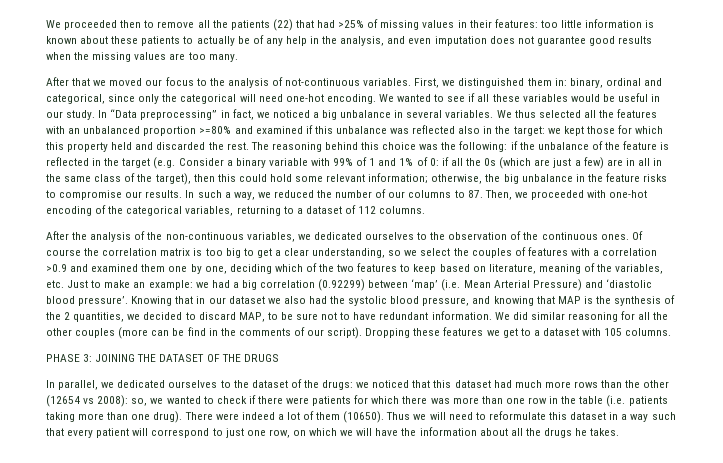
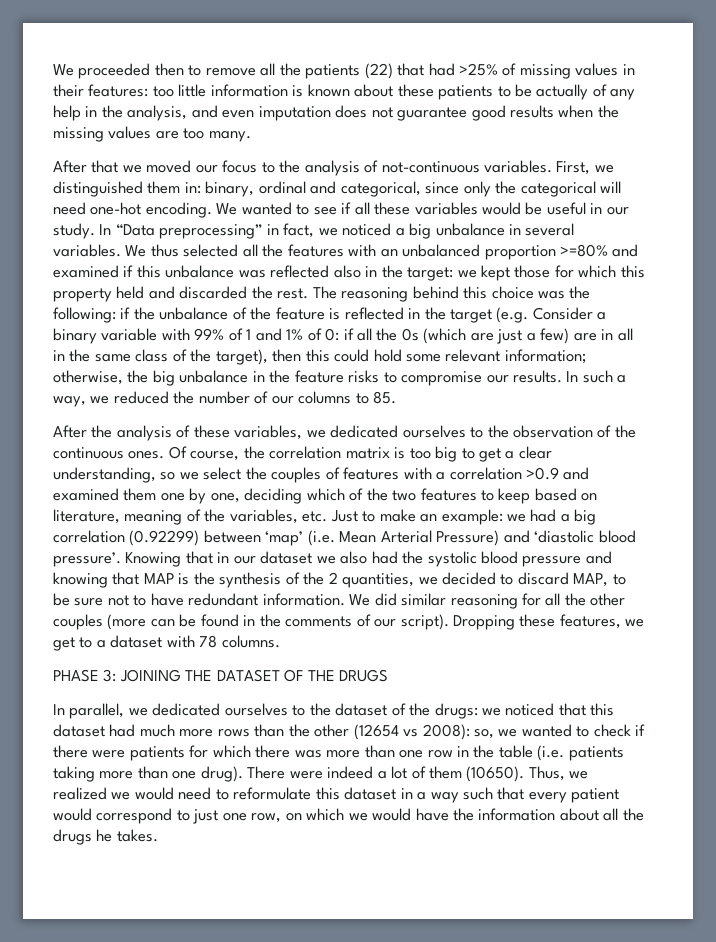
- We proceeded then to remove all the patients (22) that had >25% of missing values in their features: too little information is known about these patients to actually be of any help in the analysis, and even imputation does not guarantee good results when the missing values are too many.
+ We proceeded then to remove all the patients (22) that had >25% of missing values in their features: too little information is known about these patients to be actually of any help in the analysis, and even imputation does not guarantee good results when the missing values are too many.
- In such a way, we reduced the number of our columns to 87. Then, we proceeded with one-hot encoding of the categorical variables, returning to a dataset of 112 columns.
+ In such a way, we reduced the number of our columns to 85.
- After the analysis of the non-continuous variables, we dedicated ourselves to the observation of the continuous ones.
+ After the analysis of these variables, we dedicated ourselves to the observation of the continuous ones.
- Of course the correlation matrix is too big to get a clear understanding, so we select the couples of features with a correlation >0.9 and examined them one by one, deciding which of the two features to keep based on literature, meaning of the variables, etc. Just to make an example:
+ Of course, the correlation matrix is too big to get a clear understanding, so we select the couples of features with a correlation >0.9 and examined them one by one, deciding which of the two features to keep based on literature, meaning of the variables, etc. Just to make an example:
- Knowing that in our dataset we also had the systolic blood pressure, and knowing that MAP is the synthesis of the 2 quantities, we decided to discard MAP, to be sure not to have redundant information.
+ Knowing that in our dataset we also had the systolic blood pressure and knowing that MAP is the synthesis of the 2 quantities, we decided to discard MAP, to be sure not to have redundant information.
- We did similar reasoning for all the other couples (more can be find in the comments of our script).
+ We did similar reasoning for all the other couples (more can be found in the comments of our script).
- Dropping these features we get to a dataset with 105 columns.
+ Dropping these features, we get to a dataset with 78 columns.
- Thus we will need to reformulate this dataset in a way such that every patient will correspond to just one row, on which we will have the information about all the drugs he takes.
+ Thus, we realized we would need to reformulate this dataset in a way such that every patient would correspond to just one row, on which we would have the information about all the drugs he takes.

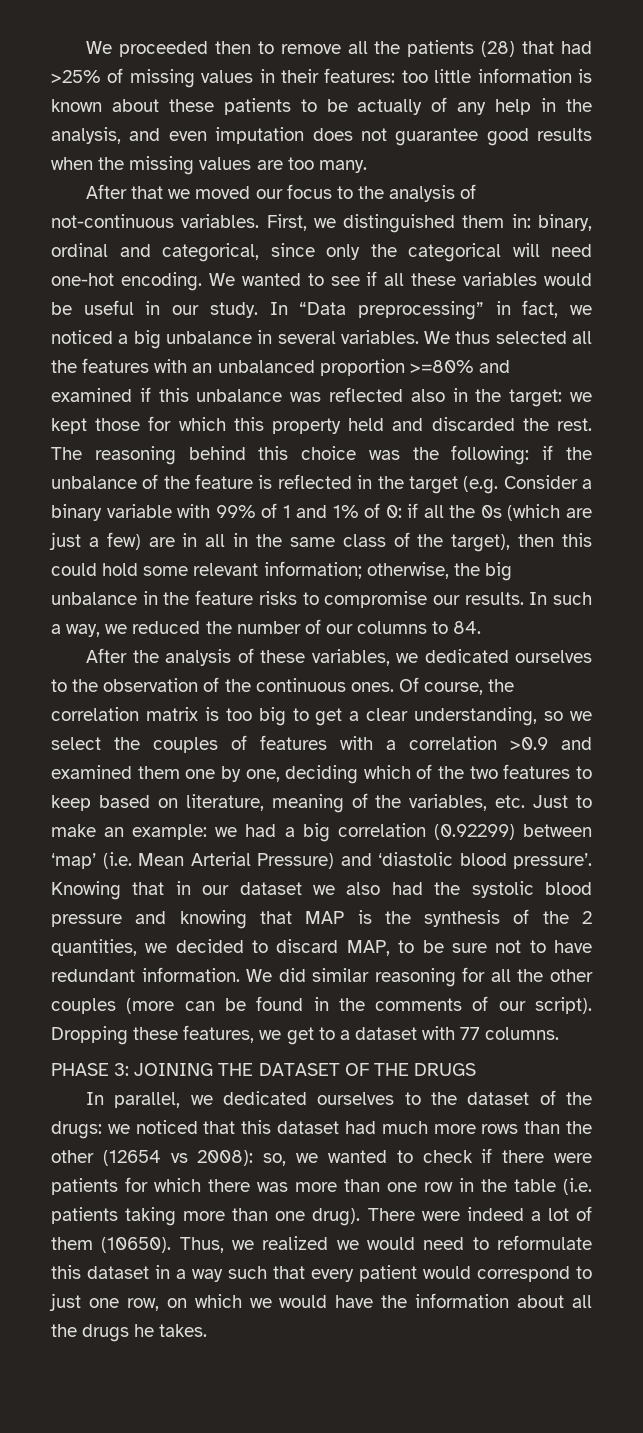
- We proceeded then to remove all the patients (22) that had >25% of missing values in their features: too little information is known about these patients to be actually of any help in the analysis, and even imputation does not guarantee good results when the missing values are too many.
+ We proceeded then to remove all the patients (28) that had >25% of missing values in their features: too little information is known about these patients to be actually of any help in the analysis, and even imputation does not guarantee good results when the missing values are too many.
- In such a way, we reduced the number of our columns to 85.
+ In such a way, we reduced the number of our columns to 84.
- Dropping these features, we get to a dataset with 78 columns.
+ Dropping these features, we get to a dataset with 77 columns.

